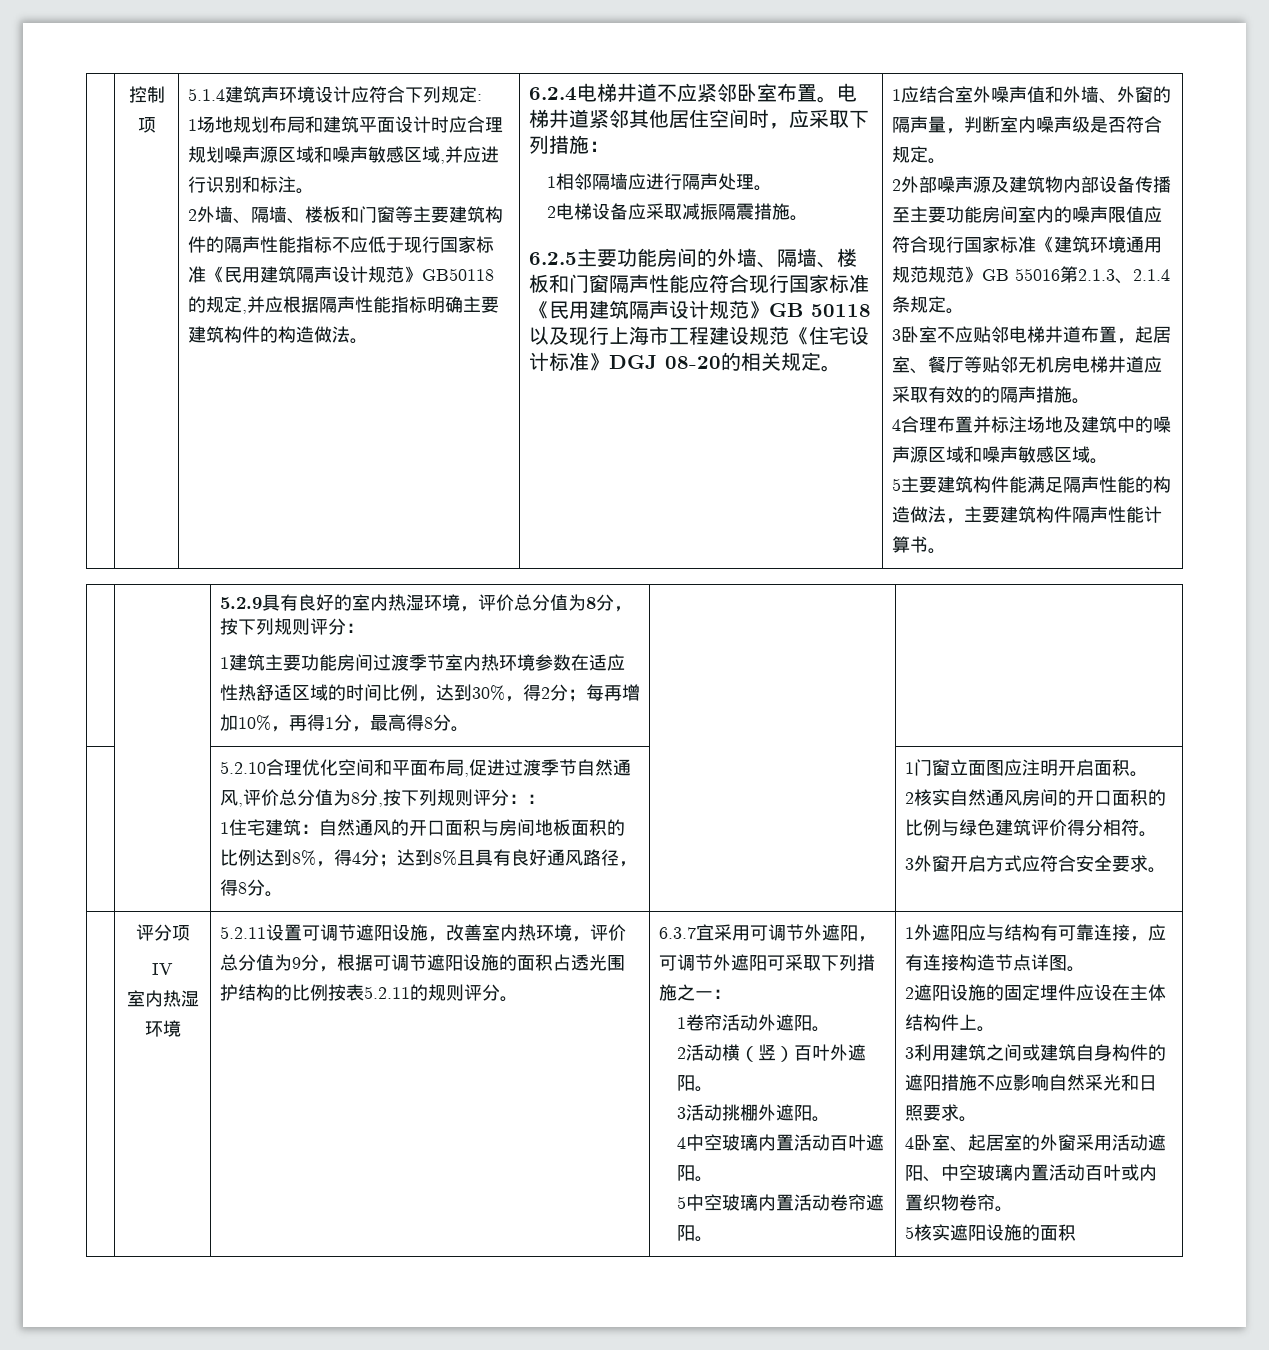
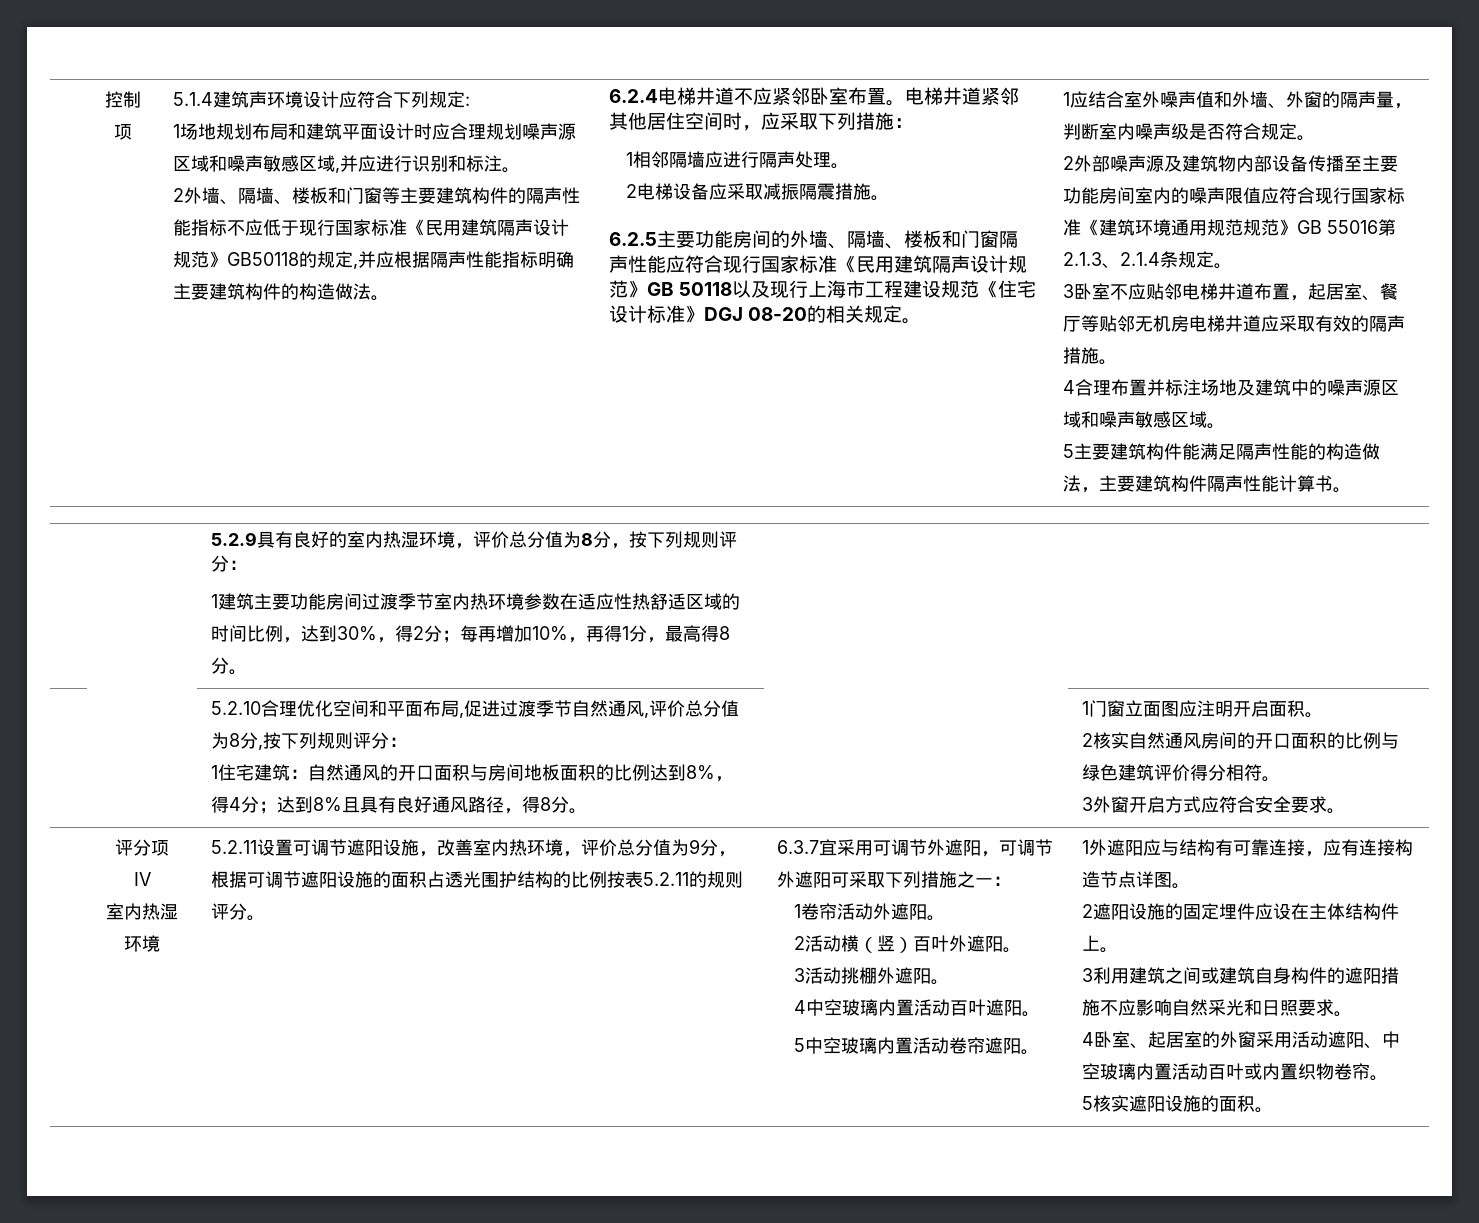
- 3卧室不应贴邻电梯井道布置，起居室、餐厅等贴邻无机房电梯井道应采取有效的的隔声措施。
+ 3卧室不应贴邻电梯井道布置，起居室、餐厅等贴邻无机房电梯井道应采取有效的隔声措施。
- 5.2.10合理优化空间和平面布局,促进过渡季节自然通风,评价总分值为8分,按下列规则评分：：
+ 5.2.10合理优化空间和平面布局,促进过渡季节自然通风,评价总分值为8分,按下列规则评分：
- 5核实遮阳设施的面积
+ 5核实遮阳设施的面积。

